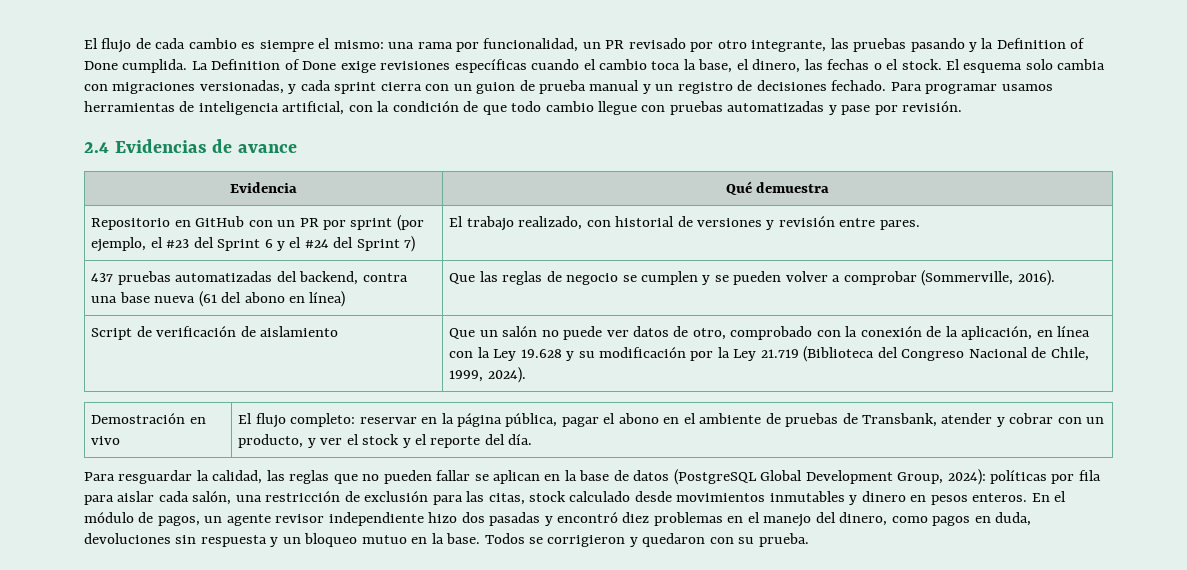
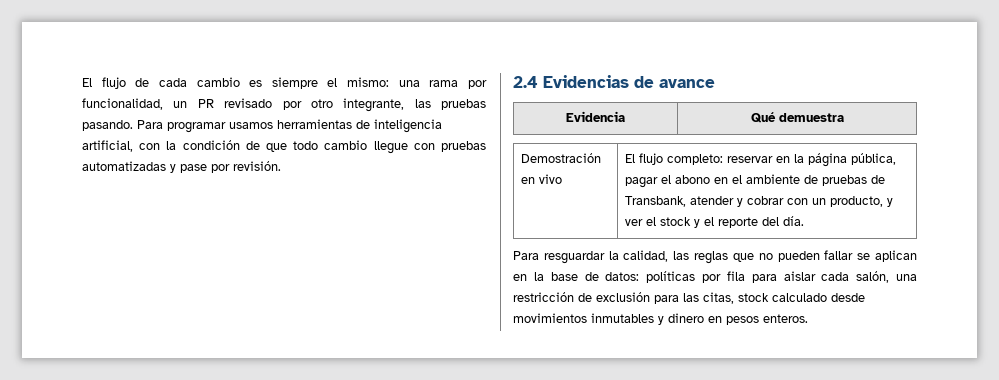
- El flujo de cada cambio es siempre el mismo: una rama por funcionalidad, un PR revisado por otro integrante, las pruebas pasando y la Definition of Done cumplida. La Definition of Done exige revisiones específicas cuando el cambio toca la base, el dinero, las fechas o el stock. El esquema solo cambia con migraciones versionadas, y cada sprint cierra con un guion de prueba manual y un registro de decisiones fechado.
+ El flujo de cada cambio es siempre el mismo: una rama por funcionalidad, un PR revisado por otro integrante, las pruebas pasando.
- Repositorio en GitHub con un PR por sprint (por ejemplo, el #23 del Sprint 6 y el #24 del Sprint 7) | El trabajo realizado, con historial de versiones y revisión entre pares.
- 437 pruebas automatizadas del backend, contra una base nueva (61 del abono en línea) | Que las reglas de negocio se cumplen y se pueden volver a comprobar (Sommerville, 2016).
- Script de verificación de aislamiento | Que un salón no puede ver datos de otro, comprobado con la conexión de la aplicación, en línea con la Ley 19.628 y su modificación por la Ley 21.719 (Biblioteca del Congreso Nacional de Chile, 1999, 2024).
- Para resguardar la calidad, las reglas que no pueden fallar se aplican en la base de datos (PostgreSQL Global Development Group, 2024): políticas por fila para aislar cada salón, una restricción de exclusión para las citas, stock calculado desde movimientos inmutables y dinero en pesos enteros. En el módulo de pagos, un agente revisor independiente hizo dos pasadas y encontró diez problemas en el manejo del dinero, como pagos en duda, devoluciones sin respuesta y un bloqueo mutuo en la base. Todos se corrigieron y quedaron con su prueba.
+ Para resguardar la calidad, las reglas que no pueden fallar se aplican en la base de datos: políticas por fila para aislar cada salón, una restricción de exclusión para las citas, stock calculado desde movimientos inmutables y dinero en pesos enteros.

